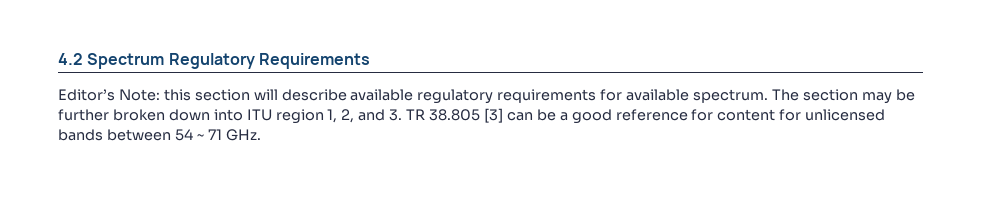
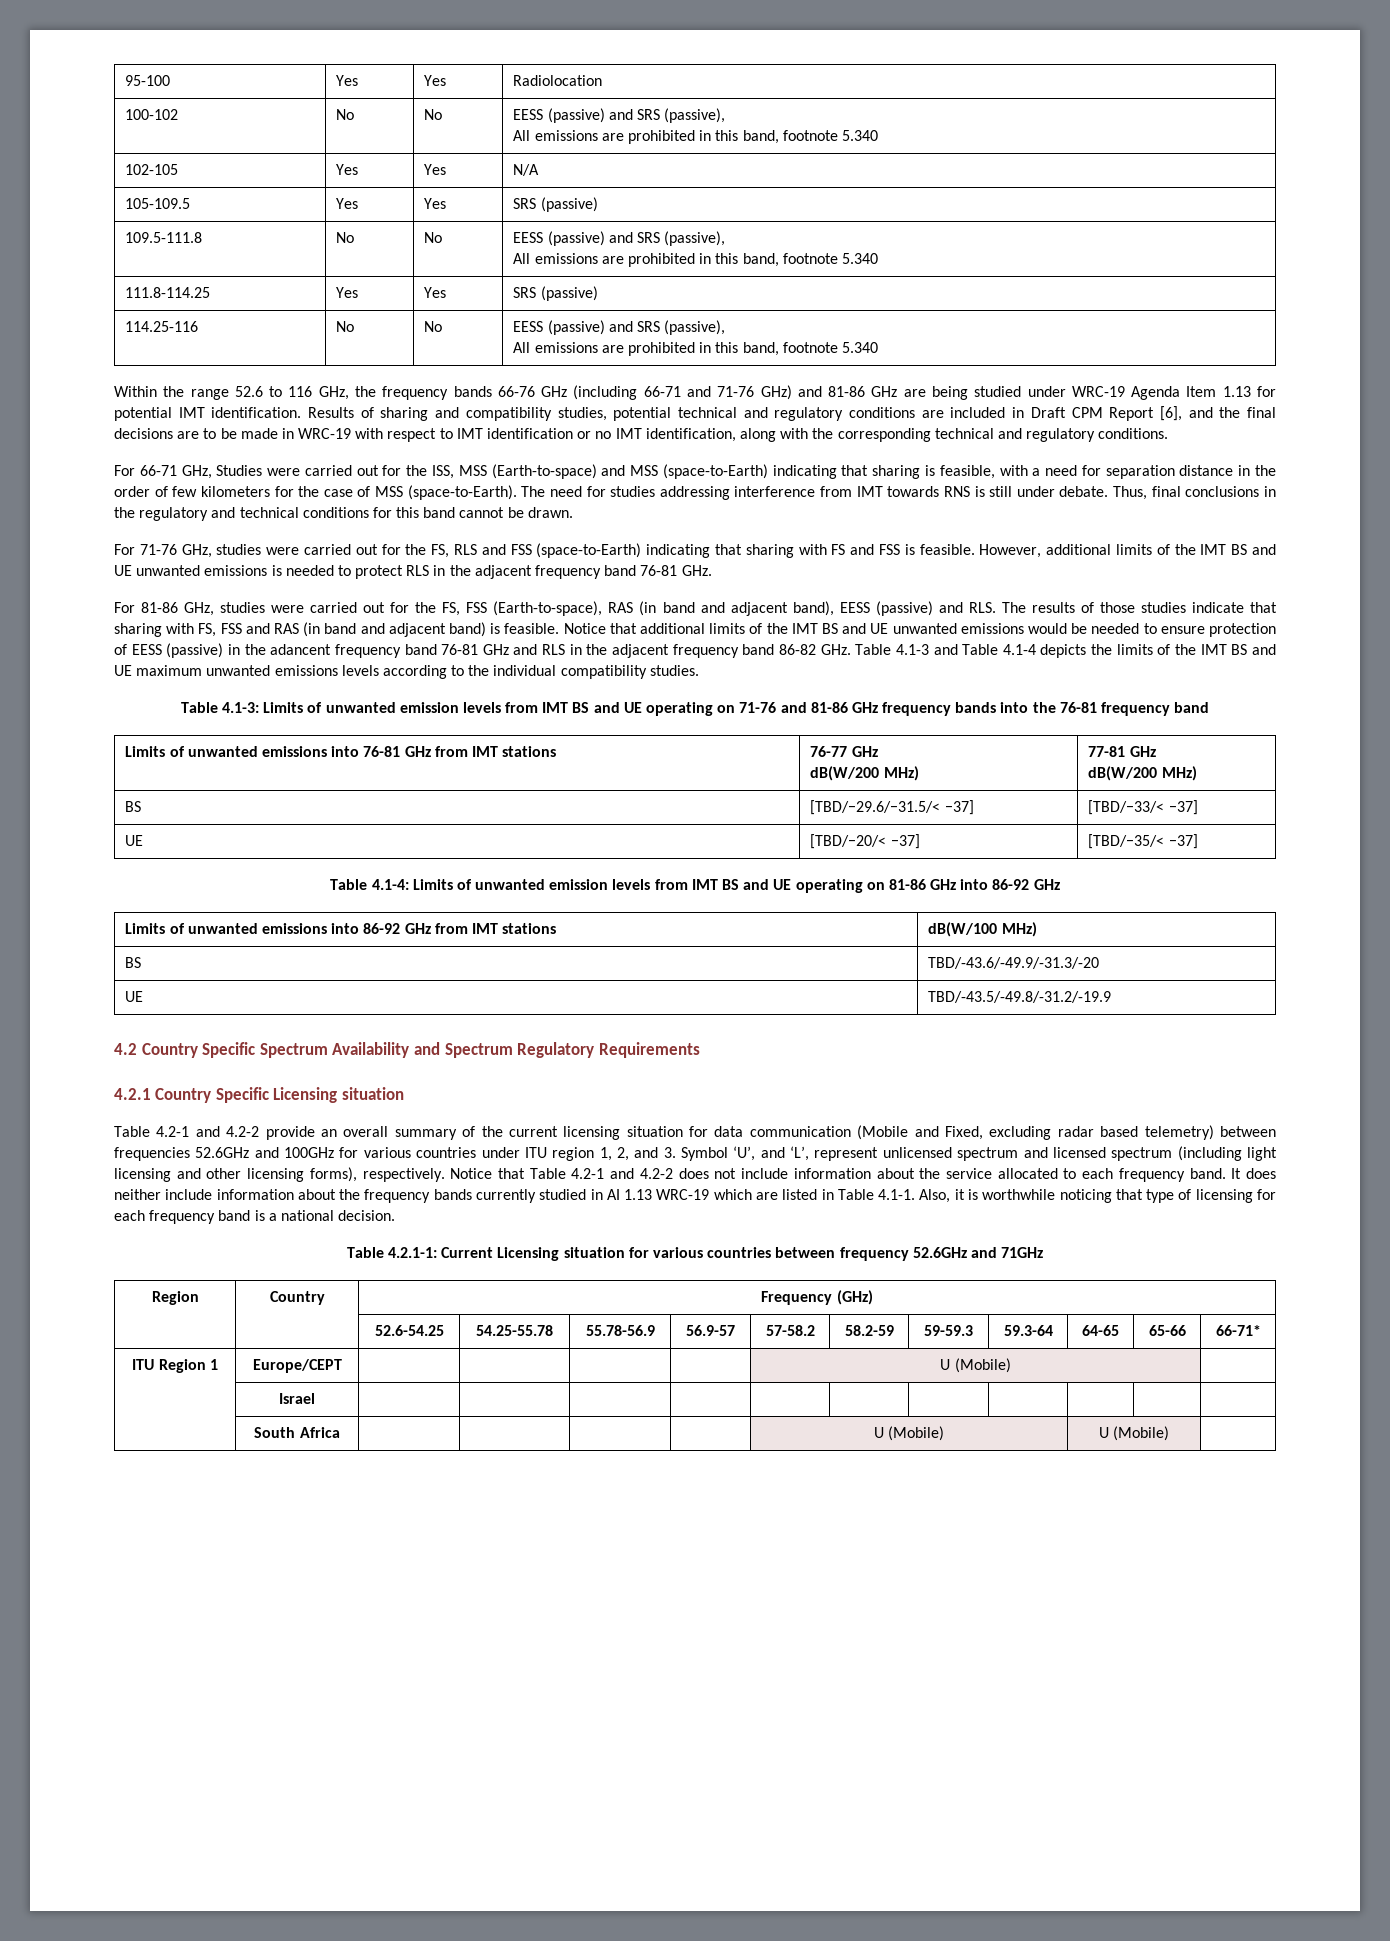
- 4.2 Spectrum Regulatory Requirements
- Editor’s Note: this section will describe available regulatory requirements for available spectrum. The section may be further broken down into ITU region 1, 2, and 3. TR 38.805 [3] can be a good reference for content for unlicensed bands between 54 ~ 71 GHz.
+ 95-100 | Yes | Yes | Radiolocation
+ 100-102 | No | No | EESS (passive) and SRS (passive),
+ All emissions are prohibited in this band, footnote 5.340
+ 102-105 | Yes | Yes | N/A
+ 105-109.5 | Yes | Yes | SRS (passive)
+ 109.5-111.8 | No | No | EESS (passive) and SRS (passive),
+ All emissions are prohibited in this band, footnote 5.340
+ 111.8-114.25 | Yes | Yes | SRS (passive)
+ 114.25-116 | No | No | EESS (passive) and SRS (passive),
+ All emissions are prohibited in this band, footnote 5.340
+ Within the range 52.6 to 116 GHz, the frequency bands 66-76 GHz (including 66-71 and 71-76 GHz) and 81-86 GHz are being studied under WRC-19 Agenda Item 1.13 for potential IMT identification. Results of sharing and compatibility studies, potential technical and regulatory conditions are included in Draft CPM Report [6], and the final decisions are to be made in WRC-19 with respect to IMT identification or no IMT identification, along with the corresponding technical and regulatory conditions.
+ For 66-71 GHz, Studies were carried out for the ISS, MSS (Earth-to-space) and MSS (space-to-Earth) indicating that sharing is feasible, with a need for separation distance in the order of few kilometers for the case of MSS (space-to-Earth). The need for studies addressing interference from IMT towards RNS is still under debate. Thus, final conclusions in the regulatory and technical conditions for this band cannot be drawn.
+ For 71-76 GHz, studies were carried out for the FS, RLS and FSS (space-to-Earth) indicating that sharing with FS and FSS is feasible. However, additional limits of the IMT BS and UE unwanted emissions is needed to protect RLS in the adjacent frequency band 76-81 GHz.
+ For 81-86 GHz, studies were carried out for the FS, FSS (Earth-to-space), RAS (in band and adjacent band), EESS (passive) and RLS. The results of those studies indicate that sharing with FS, FSS and RAS (in band and adjacent band) is feasible. Notice that additional limits of the IMT BS and UE unwanted emissions would be needed to ensure protection of EESS (passive) in the adancent frequency band 76-81 GHz and RLS in the adjacent frequency band 86-82 GHz. Table 4.1-3 and Table 4.1-4 depicts the limits of the IMT BS and UE maximum unwanted emissions levels according to the individual compatibility studies.
+ Table 4.1-3: Limits of unwanted emission levels from IMT BS and UE operating on 71-76 and 81-86 GHz frequency bands into the 76-81 frequency band
+ Limits of unwanted emissions into 76-81 GHz from IMT stations | 76-77 GHz
+ dB(W/200 MHz) | 77-81 GHz
+ dB(W/200 MHz)
+ BS | [TBD/−29.6/−31.5/< −37] | [TBD/−33/< −37]
+ UE | [TBD/−20/< −37] | [TBD/−35/< −37]
+ Table 4.1-4: Limits of unwanted emission levels from IMT BS and UE operating on 81-86 GHz into 86-92 GHz
+ Limits of unwanted emissions into 86-92 GHz from IMT stations | dB(W/100 MHz)
+ BS | TBD/-43.6/-49.9/-31.3/-20
+ UE | TBD/-43.5/-49.8/-31.2/-19.9
+ 4.2 Country Specific Spectrum Availability and Spectrum Regulatory Requirements
+ 4.2.1 Country Specific Licensing situation
+ Table 4.2-1 and 4.2-2 provide an overall summary of the current licensing situation for data communication (Mobile and Fixed, excluding radar based telemetry) between frequencies 52.6GHz and 100GHz for various countries under ITU region 1, 2, and 3. Symbol ‘U’, and ‘L’, represent unlicensed spectrum and licensed spectrum (including light licensing and other licensing forms), respectively. Notice that Table 4.2-1 and 4.2-2 does not include information about the service allocated to each frequency band. It does neither include information about the frequency bands currently studied in AI 1.13 WRC-19 which are listed in Table 4.1-1. Also, it is worthwhile noticing that type of licensing for each frequency band is a national decision.
+ Table 4.2.1-1: Current Licensing situation for various countries between frequency 52.6GHz and 71GHz
+ Region | Country | Frequency (GHz)
+ | | 52.6-54.25 | 54.25-55.78 | 55.78-56.9 | 56.9-57 | 57-58.2 | 58.2-59 | 59-59.3 | 59.3-64 | 64-65 | 65-66 | 66-71*
+ ITU Region 1 | Europe/CEPT | | | | | U (Mobile) |
+ | Israel | | | | | | | | | | |
+ | South Africa | | | | | U (Mobile) | U (Mobile) |

